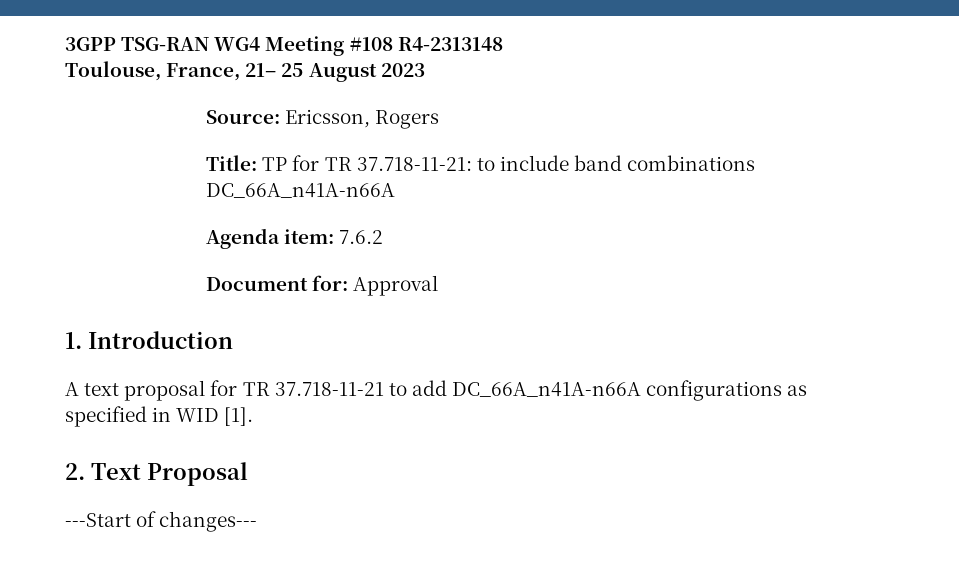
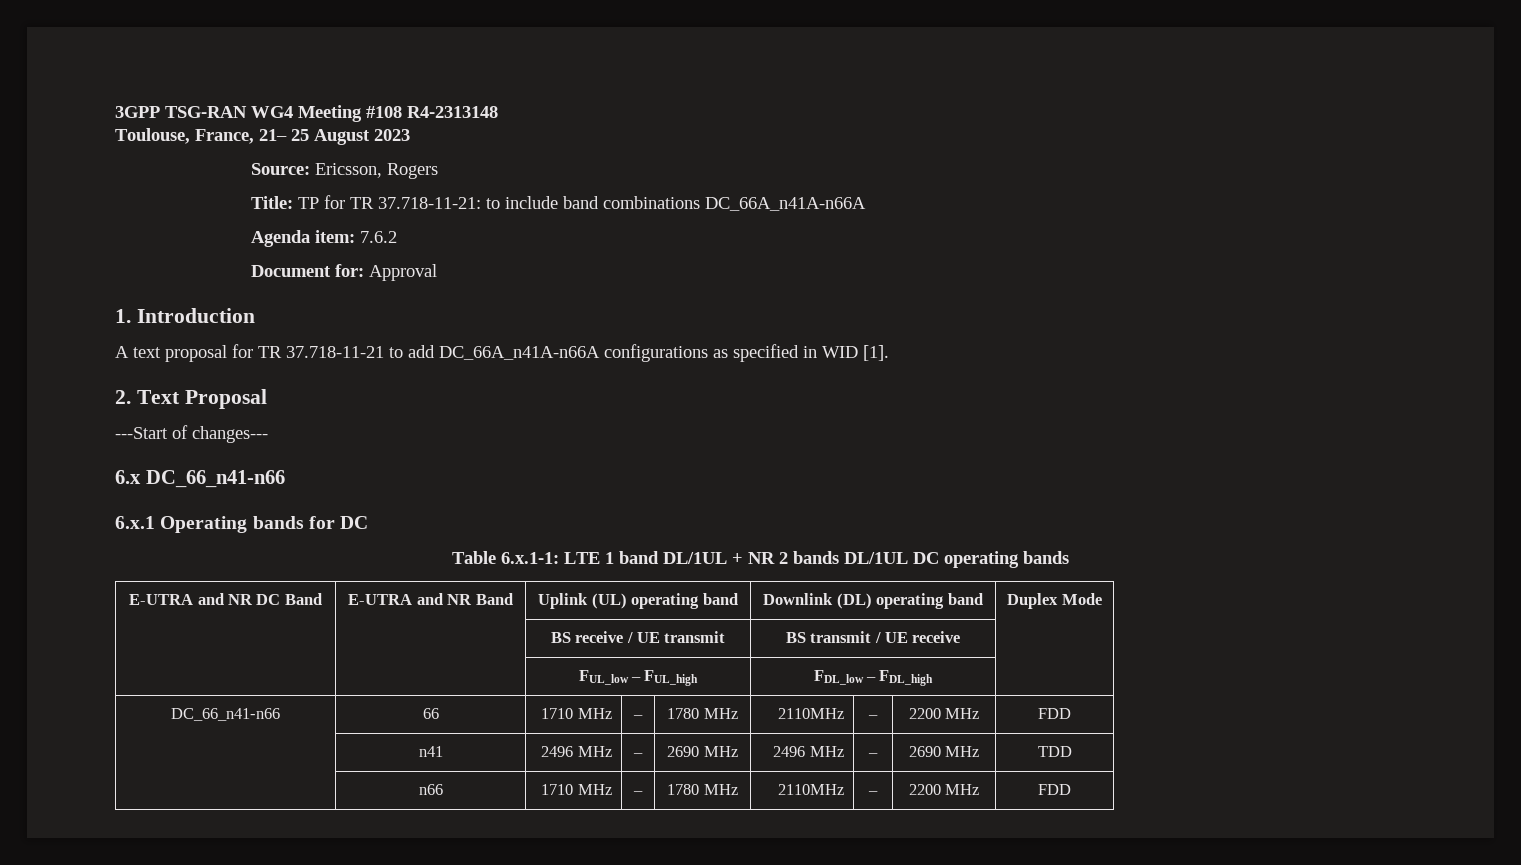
+ 6.x DC_66_n41-n66
+ 6.x.1 Operating bands for DC
+ Table 6.x.1-1: LTE 1 band DL/1UL + NR 2 bands DL/1UL DC operating bands
+ E-UTRA and NR DC Band | E-UTRA and NR Band | Uplink (UL) operating band | Downlink (DL) operating band | Duplex Mode
+ | | BS receive / UE transmit | BS transmit / UE receive |
+ | | FUL_low – FUL_high | FDL_low – FDL_high |
+ DC_66_n41-n66 | 66 | 1710 MHz | – | 1780 MHz | 2110MHz | – | 2200 MHz | FDD
+ | n41 | 2496 MHz | – | 2690 MHz | 2496 MHz | – | 2690 MHz | TDD
+ | n66 | 1710 MHz | – | 1780 MHz | 2110MHz | – | 2200 MHz | FDD

